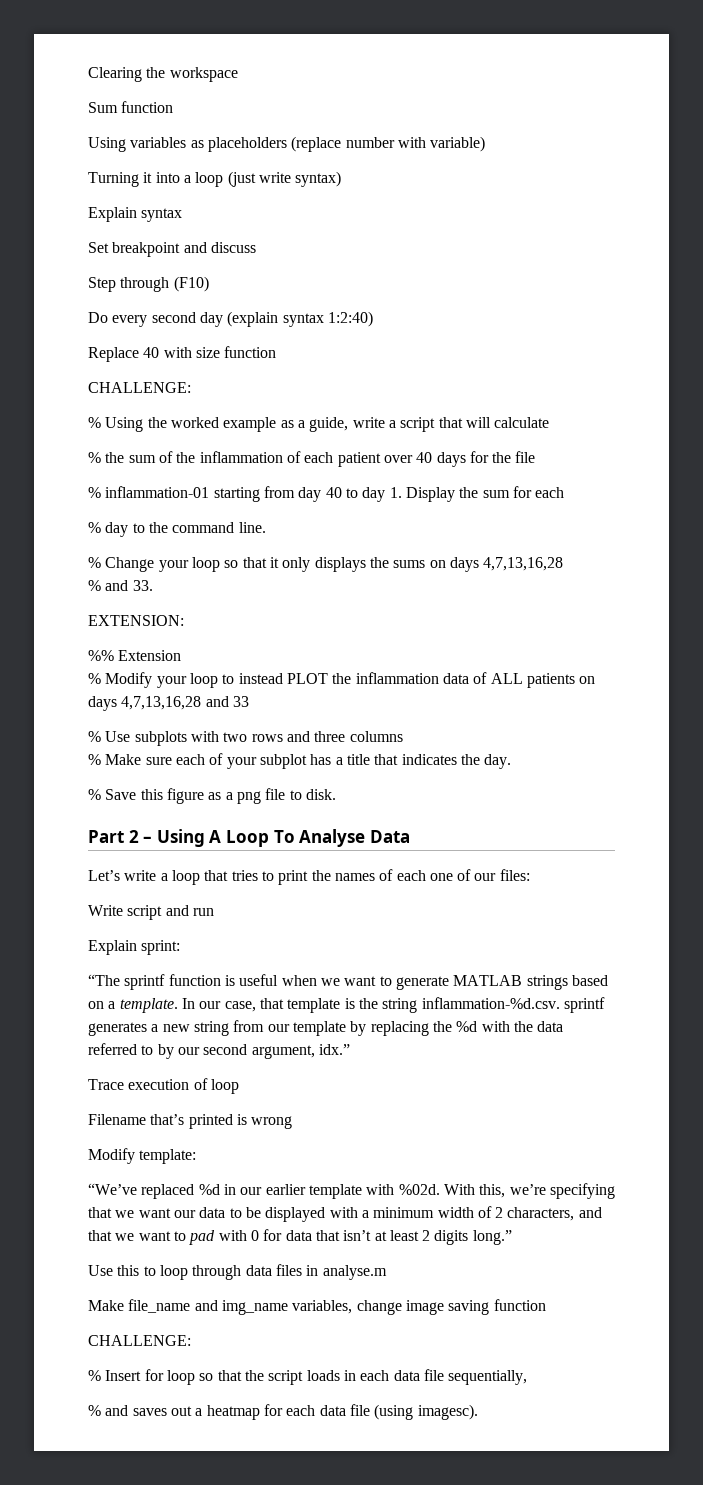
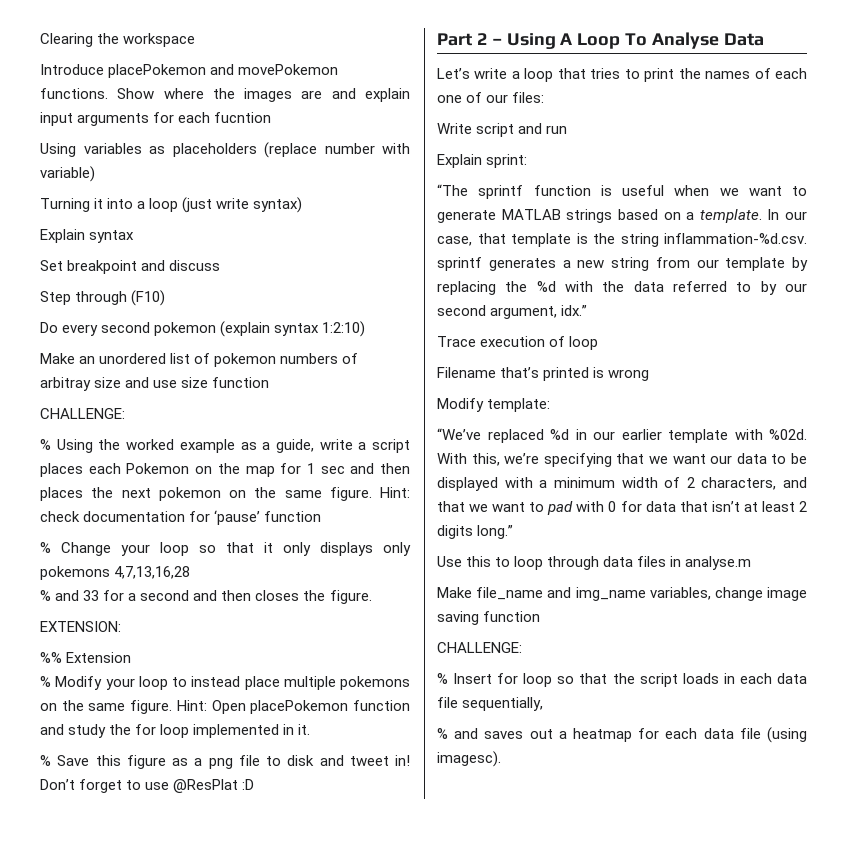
- Sum function
+ Introduce placePokemon and movePokemon functions. Show where the images are and explain input arguments for each fucntion
- Do every second day (explain syntax 1:2:40)
- Replace 40 with size function
+ Do every second pokemon (explain syntax 1:2:10)
+ Make an unordered list of pokemon numbers of arbitray size and use size function
- % Using the worked example as a guide, write a script that will calculate
- % the sum of the inflammation of each patient over 40 days for the file
- % inflammation-01 starting from day 40 to day 1. Display the sum for each
- % day to the command line.
+ % Using the worked example as a guide, write a script places each Pokemon on the map for 1 sec and then places the next pokemon on the same figure. Hint: check documentation for ‘pause’ function
- % Change your loop so that it only displays the sums on days 4,7,13,16,28
+ % Change your loop so that it only displays only pokemons 4,7,13,16,28
- % and 33.
+ % and 33 for a second and then closes the figure.
- % Modify your loop to instead PLOT the inflammation data of ALL patients on days 4,7,13,16,28 and 33
- % Use subplots with two rows and three columns
- % Make sure each of your subplot has a title that indicates the day.
+ % Modify your loop to instead place multiple pokemons on the same figure. Hint: Open placePokemon function and study the for loop implemented in it.
- % Save this figure as a png file to disk.
+ % Save this figure as a png file to disk and tweet in! Don’t forget to use @ResPlat :D

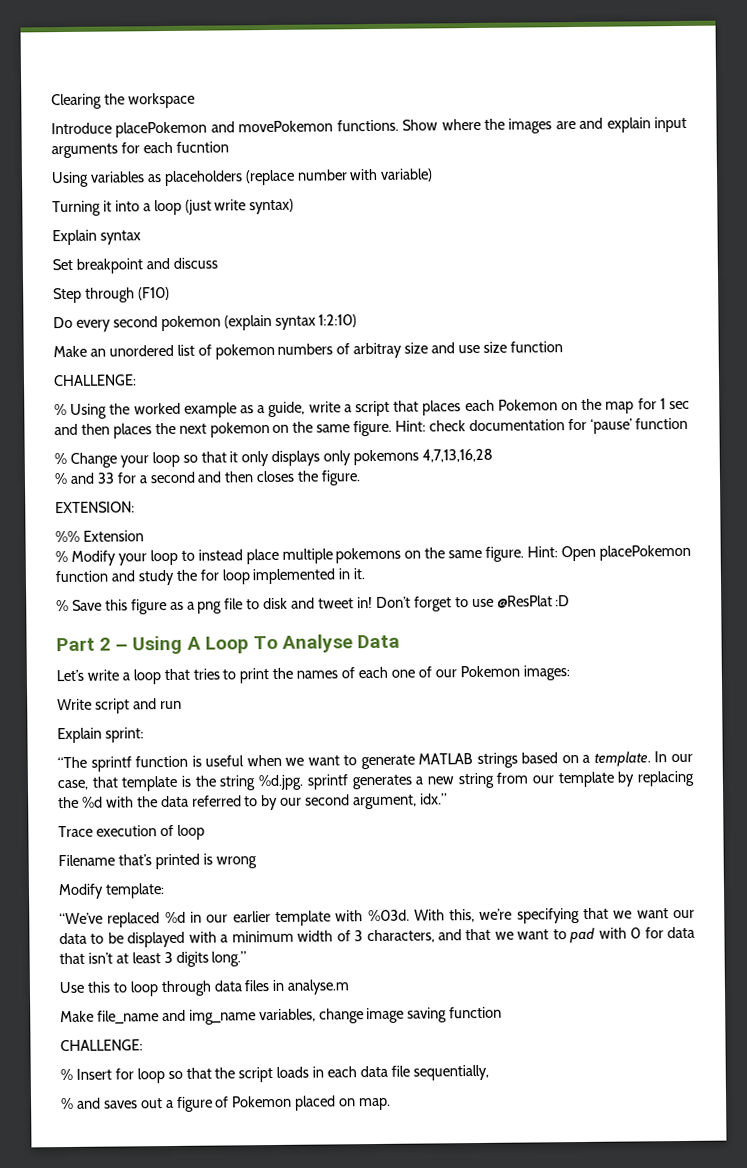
- % Using the worked example as a guide, write a script places each Pokemon on the map for 1 sec and then places the next pokemon on the same figure.
+ % Using the worked example as a guide, write a script that places each Pokemon on the map for 1 sec and then places the next pokemon on the same figure.
- Let’s write a loop that tries to print the names of each one of our files:
+ Let’s write a loop that tries to print the names of each one of our Pokemon images:
- In our case, that template is the string inflammation-%d.csv. sprintf generates a new string from our template by replacing the %d with the data referred to by our second argument, idx.”
+ In our case, that template is the string %d.jpg. sprintf generates a new string from our template by replacing the %d with the data referred to by our second argument, idx.”
- “We’ve replaced %d in our earlier template with %02d.
+ “We’ve replaced %d in our earlier template with %03d.
- With this, we’re specifying that we want our data to be displayed with a minimum width of 2 characters, and that we want to pad with 0 for data that isn’t at least 2 digits long.”
+ With this, we’re specifying that we want our data to be displayed with a minimum width of 3 characters, and that we want to pad with 0 for data that isn’t at least 3 digits long.”
- % and saves out a heatmap for each data file (using imagesc).
+ % and saves out a figure of Pokemon placed on map.

